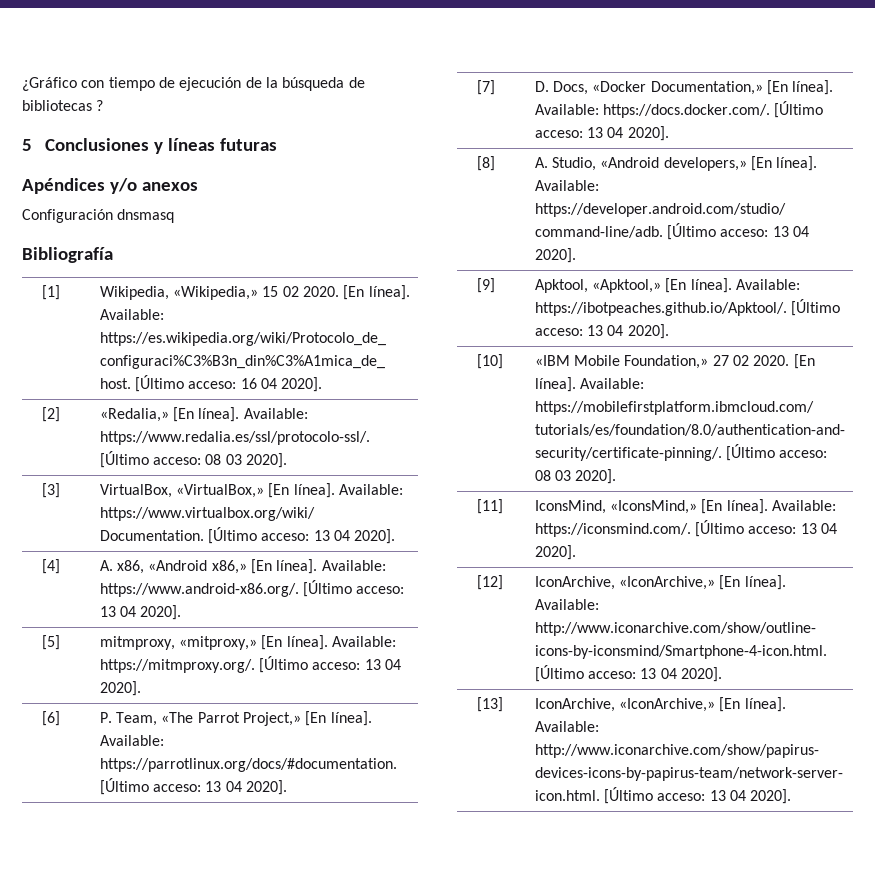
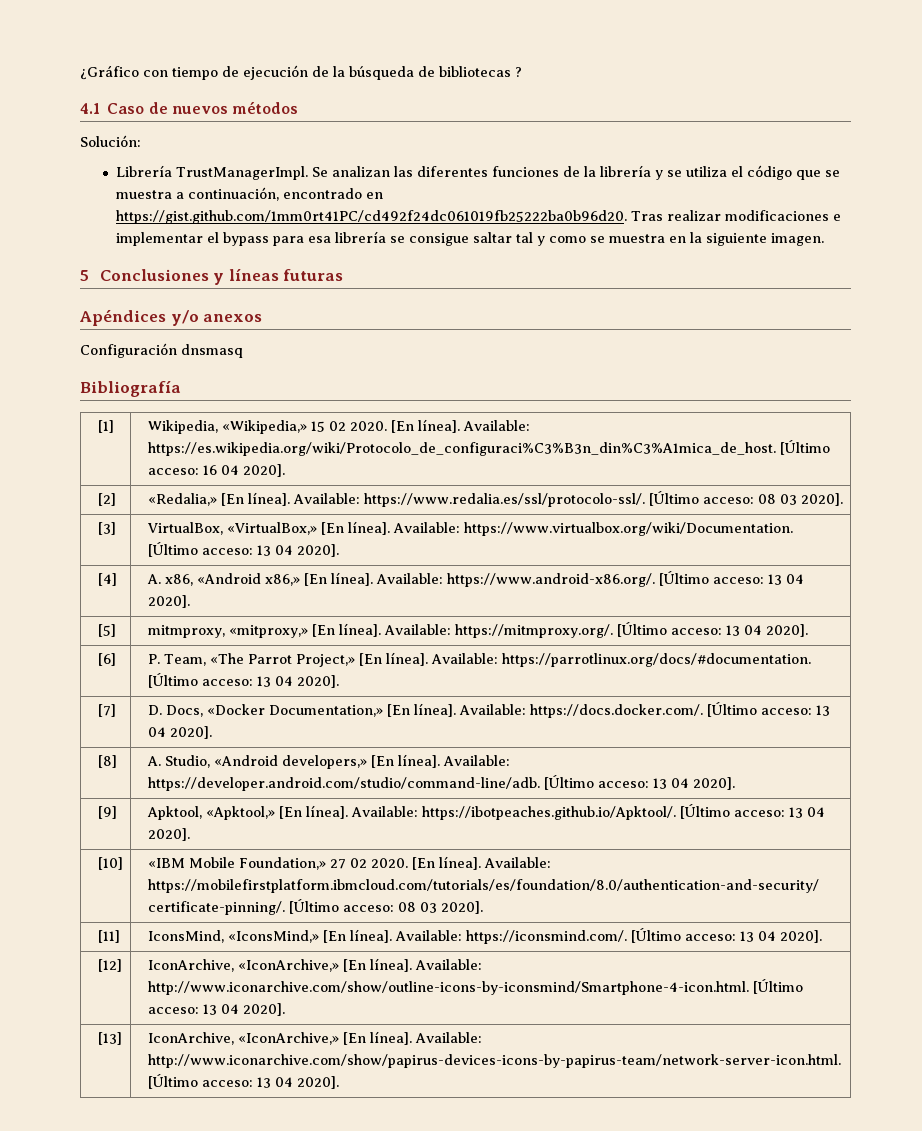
+ 4.1 Caso de nuevos métodos
+ Solución:
+ Librería TrustManagerImpl. Se analizan las diferentes funciones de la librería y se utiliza el código que se muestra a continuación, encontrado en https://gist.github.com/1mm0rt41PC/cd492f24dc061019fb25222ba0b96d20. Tras realizar modificaciones e implementar el bypass para esa librería se consigue saltar tal y como se muestra en la siguiente imagen.

